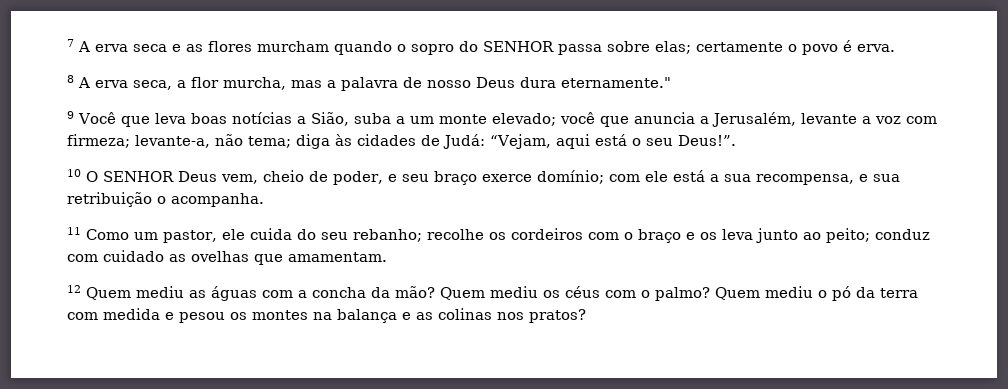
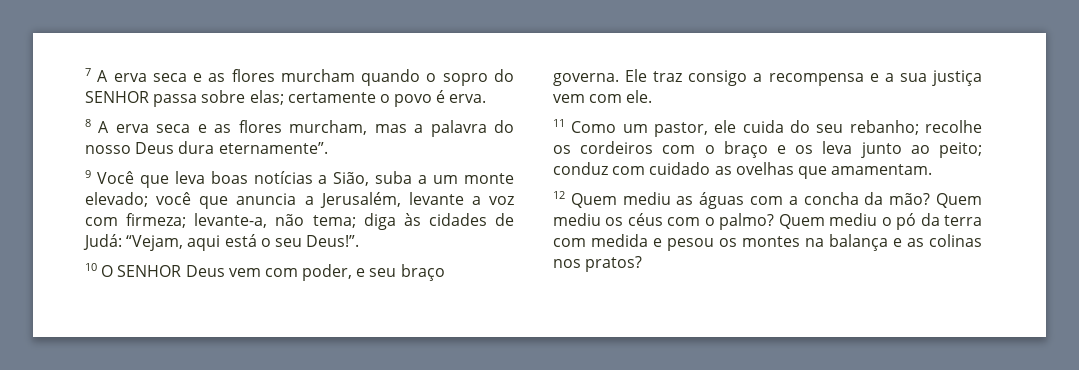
- 8 A erva seca, a flor murcha, mas a palavra de nosso Deus dura eternamente."
+ 8 A erva seca e as flores murcham, mas a palavra do nosso Deus dura eternamente”.
- 10 O SENHOR Deus vem, cheio de poder, e seu braço exerce domínio; com ele está a sua recompensa, e sua retribuição o acompanha.
+ 10 O SENHOR Deus vem com poder, e seu braço governa. Ele traz consigo a recompensa e a sua justiça vem com ele.

